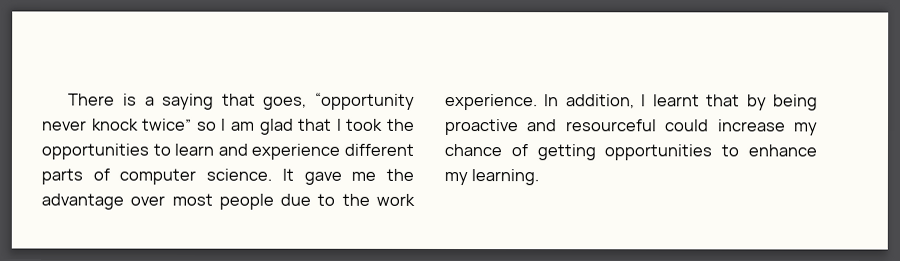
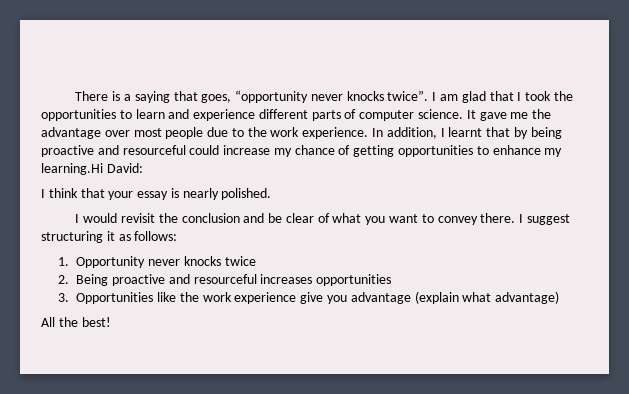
- There is a saying that goes, “opportunity never knock twice” so I am glad that I took the opportunities to learn and experience different parts of computer science.
+ There is a saying that goes, “opportunity never knocks twice”. I am glad that I took the opportunities to learn and experience different parts of computer science.
- In addition, I learnt that by being proactive and resourceful could increase my chance of getting opportunities to enhance my learning.
+ In addition, I learnt that by being proactive and resourceful could increase my chance of getting opportunities to enhance my learning.Hi David:
+ I think that your essay is nearly polished.
+ I would revisit the conclusion and be clear of what you want to convey there. I suggest structuring it as follows:
+ 1. Opportunity never knocks twice
+ 2. Being proactive and resourceful increases opportunities
+ 3. Opportunities like the work experience give you advantage (explain what advantage)
+ All the best!

